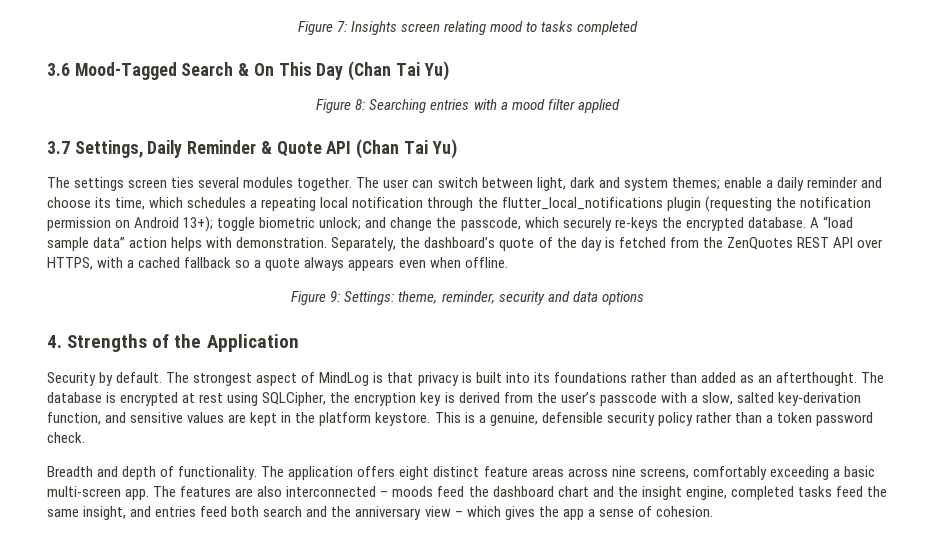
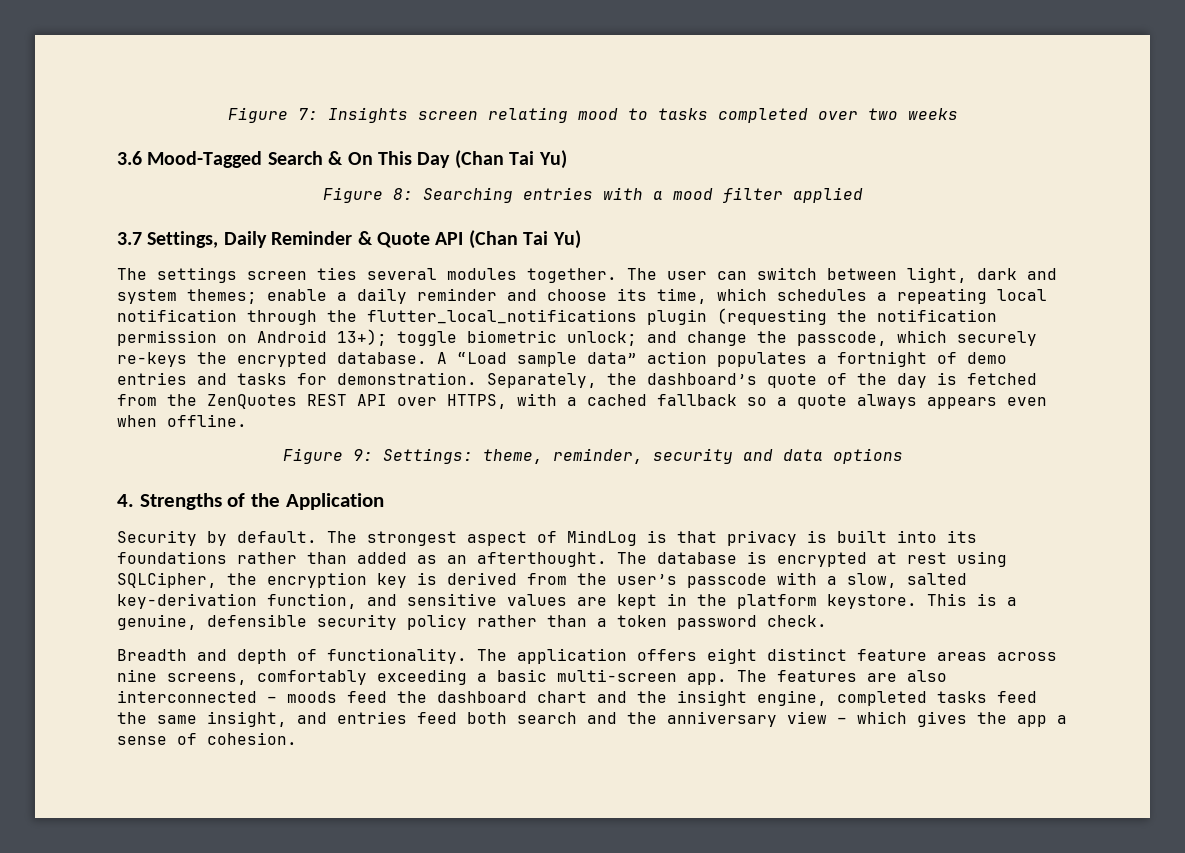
- Figure 7: Insights screen relating mood to tasks completed
+ Figure 7: Insights screen relating mood to tasks completed over two weeks
- A “load sample data” action helps with demonstration.
+ A “Load sample data” action populates a fortnight of demo entries and tasks for demonstration.

